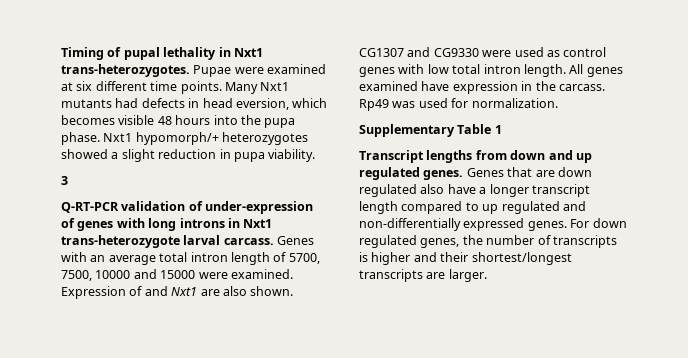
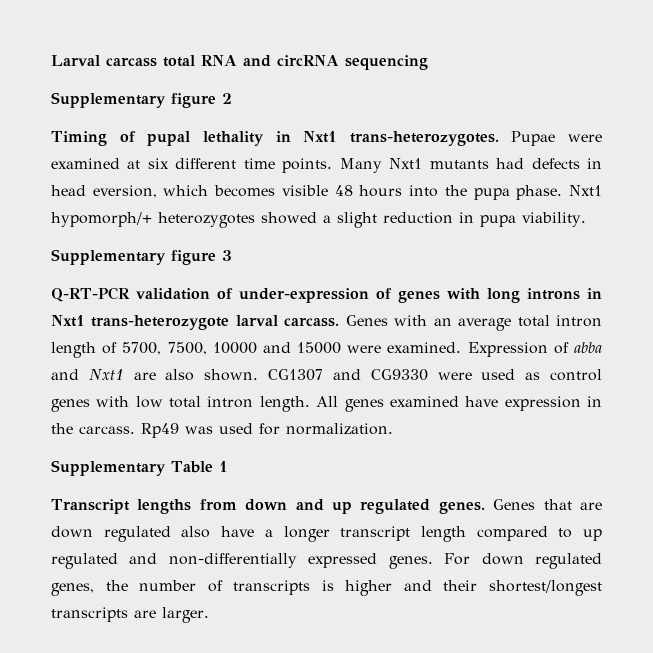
+ Larval carcass total RNA and circRNA sequencing
+ Supplementary figure 2
- 3
+ Supplementary figure 3
- Expression of and Nxt1 are also shown.
+ Expression of abba and Nxt1 are also shown.

